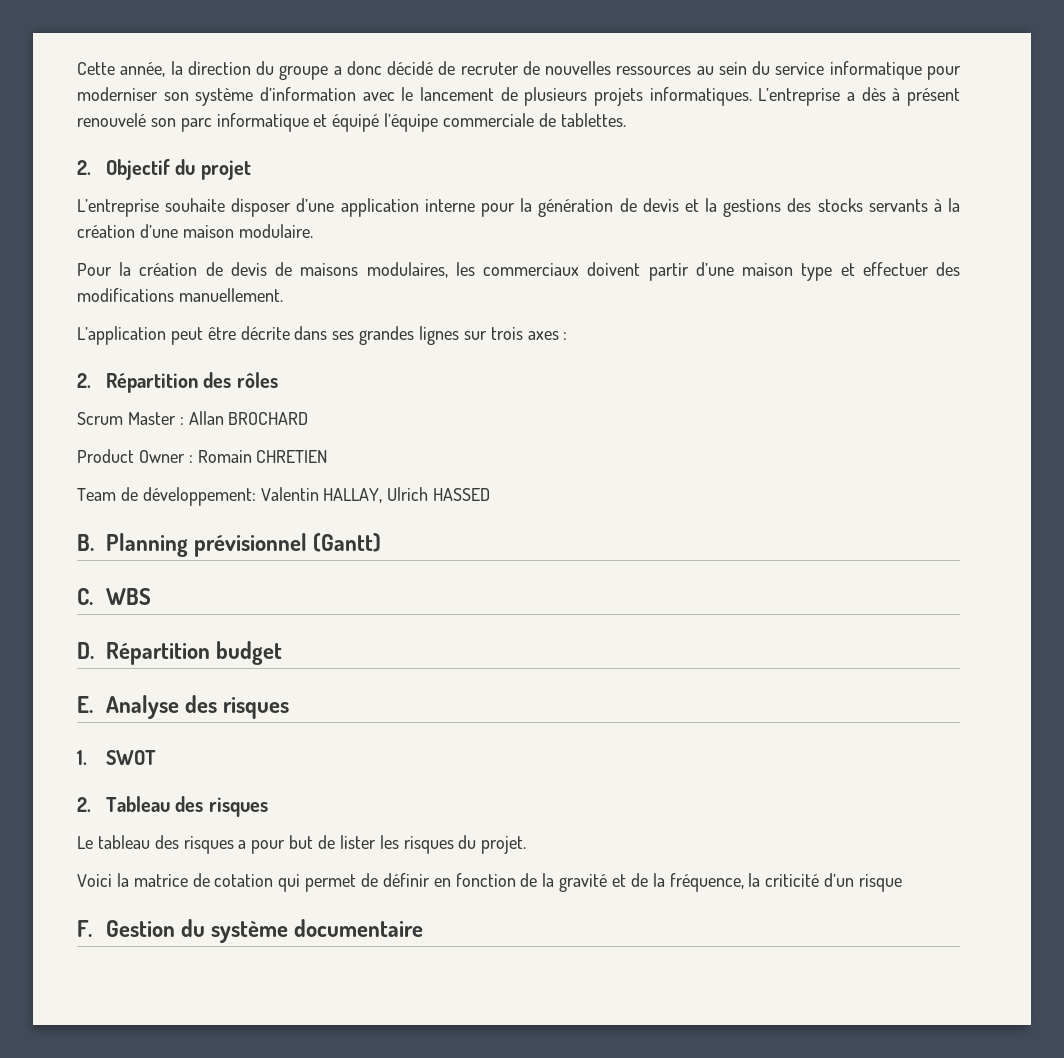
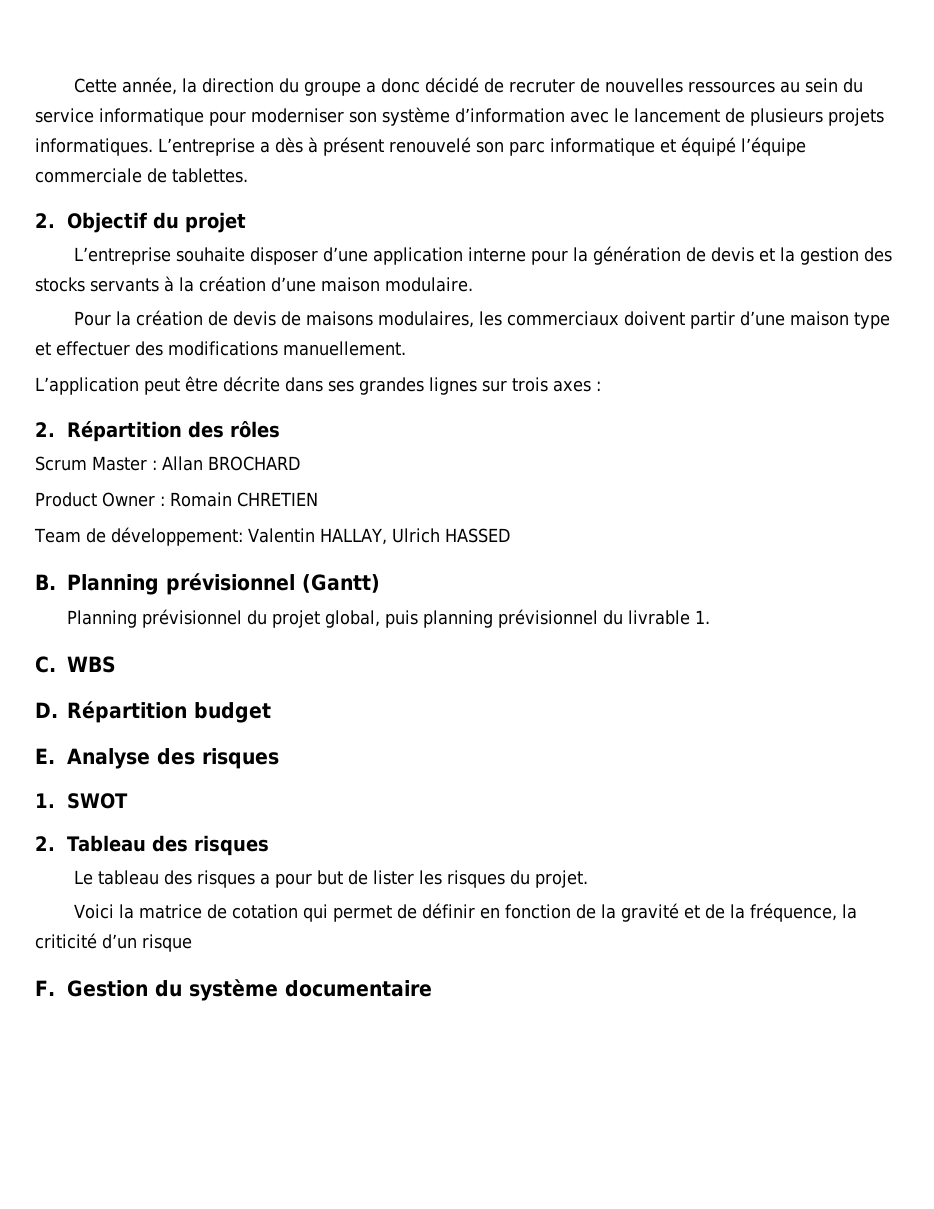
- L’entreprise souhaite disposer d’une application interne pour la génération de devis et la gestions des stocks servants à la création d’une maison modulaire.
+ L’entreprise souhaite disposer d’une application interne pour la génération de devis et la gestion des stocks servants à la création d’une maison modulaire.
+ Planning prévisionnel du projet global, puis planning prévisionnel du livrable 1.

